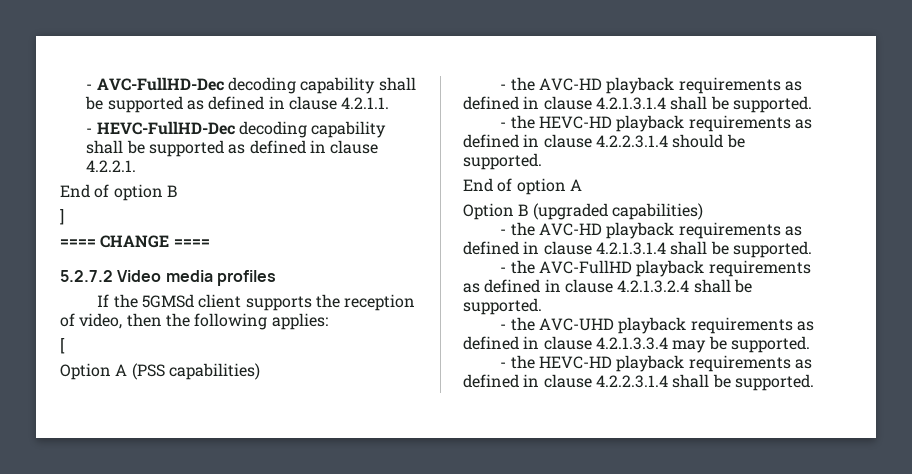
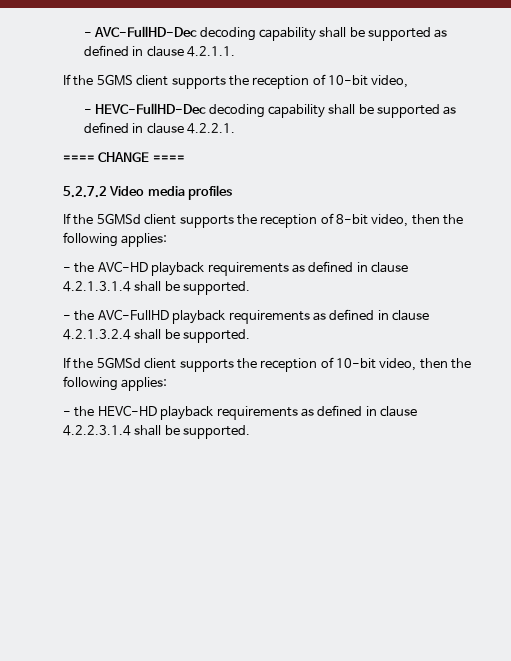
+ If the 5GMS client supports the reception of 10-bit video,
- End of option B
- ]
- If the 5GMSd client supports the reception of video, then the following applies:
- [
- Option A (PSS capabilities)
- - the AVC-HD playback requirements as defined in clause 4.2.1.3.1.4 shall be supported.
- - the HEVC-HD playback requirements as defined in clause 4.2.2.3.1.4 should be supported.
- End of option A
- Option B (upgraded capabilities)
+ If the 5GMSd client supports the reception of 8-bit video, then the following applies:
- - the AVC-UHD playback requirements as defined in clause 4.2.1.3.3.4 may be supported.
+ If the 5GMSd client supports the reception of 10-bit video, then the following applies:

